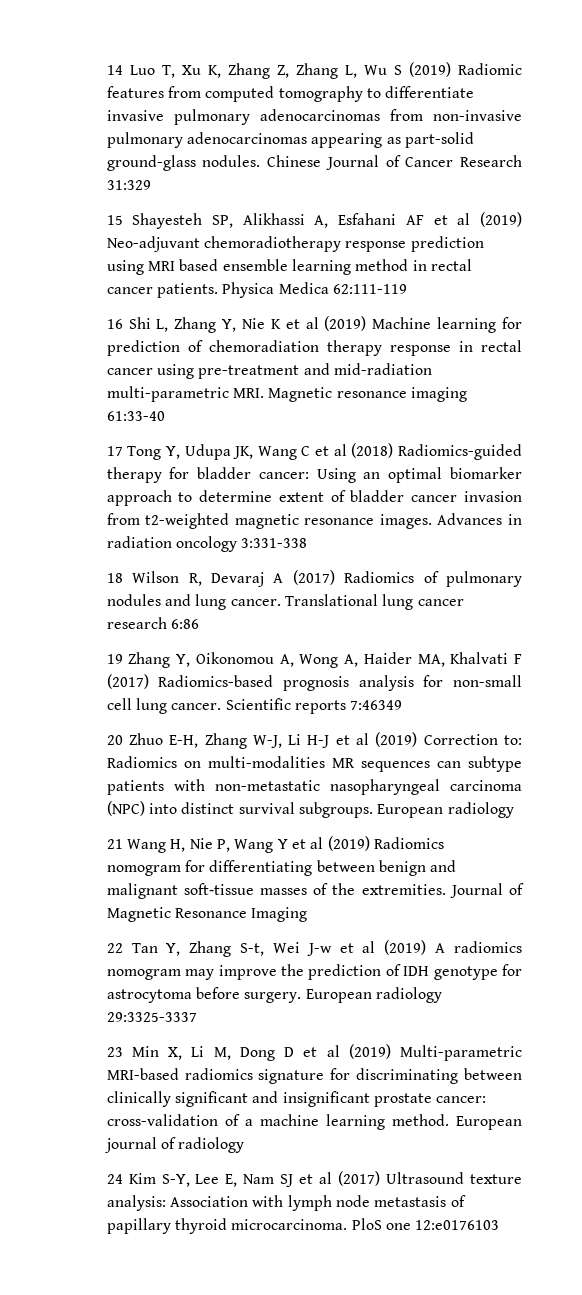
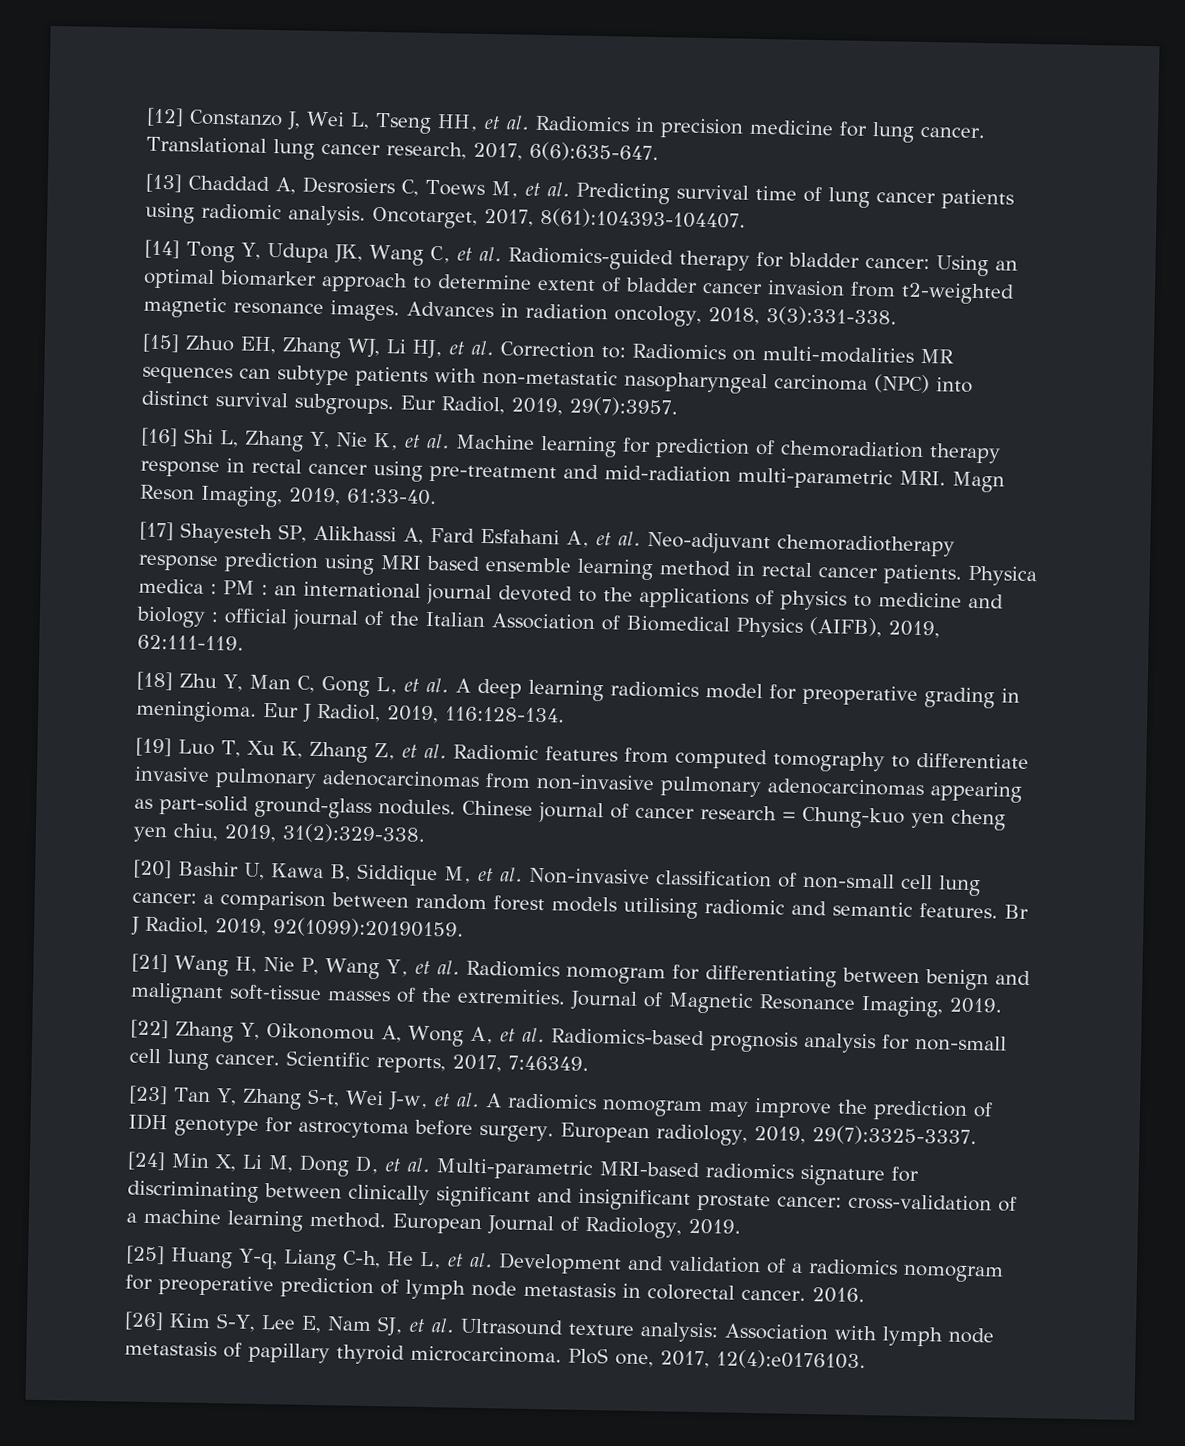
- 14 Luo T, Xu K, Zhang Z, Zhang L, Wu S (2019) Radiomic features from computed tomography to differentiate invasive pulmonary adenocarcinomas from non-invasive pulmonary adenocarcinomas appearing as part-solid ground-glass nodules. Chinese Journal of Cancer Research 31:329
- 15 Shayesteh SP, Alikhassi A, Esfahani AF et al (2019) Neo-adjuvant chemoradiotherapy response prediction using MRI based ensemble learning method in rectal cancer patients. Physica Medica 62:111-119
- 16 Shi L, Zhang Y, Nie K et al (2019) Machine learning for prediction of chemoradiation therapy response in rectal cancer using pre-treatment and mid-radiation multi-parametric MRI. Magnetic resonance imaging 61:33-40
- 17 Tong Y, Udupa JK, Wang C et al (2018) Radiomics-guided therapy for bladder cancer: Using an optimal biomarker approach to determine extent of bladder cancer invasion from t2-weighted magnetic resonance images.
+ [12] Constanzo J, Wei L, Tseng HH, et al. Radiomics in precision medicine for lung cancer. Translational lung cancer research, 2017, 6(6):635-647.
+ [13] Chaddad A, Desrosiers C, Toews M, et al. Predicting survival time of lung cancer patients using radiomic analysis. Oncotarget, 2017, 8(61):104393-104407.
+ [14] Tong Y, Udupa JK, Wang C, et al. Radiomics-guided therapy for bladder cancer: Using an optimal biomarker approach to determine extent of bladder cancer invasion from t2-weighted magnetic resonance images.
- Advances in radiation oncology 3:331-338
- 18 Wilson R, Devaraj A (2017) Radiomics of pulmonary nodules and lung cancer. Translational lung cancer research 6:86
- 19 Zhang Y, Oikonomou A, Wong A, Haider MA, Khalvati F (2017) Radiomics-based prognosis analysis for non-small cell lung cancer. Scientific reports 7:46349
- 20 Zhuo E-H, Zhang W-J, Li H-J et al (2019) Correction to: Radiomics on multi-modalities MR sequences can subtype patients with non-metastatic nasopharyngeal carcinoma (NPC) into distinct survival subgroups. European radiology
- 21 Wang H, Nie P, Wang Y et al (2019) Radiomics nomogram for differentiating between benign and malignant soft‐tissue masses of the extremities.
+ Advances in radiation oncology, 2018, 3(3):331-338.
+ [15] Zhuo EH, Zhang WJ, Li HJ, et al. Correction to: Radiomics on multi-modalities MR sequences can subtype patients with non-metastatic nasopharyngeal carcinoma (NPC) into distinct survival subgroups. Eur Radiol, 2019, 29(7):3957.
+ [16] Shi L, Zhang Y, Nie K, et al. Machine learning for prediction of chemoradiation therapy response in rectal cancer using pre-treatment and mid-radiation multi-parametric MRI. Magn Reson Imaging, 2019, 61:33-40.
+ [17] Shayesteh SP, Alikhassi A, Fard Esfahani A, et al. Neo-adjuvant chemoradiotherapy response prediction using MRI based ensemble learning method in rectal cancer patients. Physica medica : PM : an international journal devoted to the applications of physics to medicine and biology : official journal of the Italian Association of Biomedical Physics (AIFB), 2019, 62:111-119.
+ [18] Zhu Y, Man C, Gong L, et al. A deep learning radiomics model for preoperative grading in meningioma. Eur J Radiol, 2019, 116:128-134.
+ [19] Luo T, Xu K, Zhang Z, et al. Radiomic features from computed tomography to differentiate invasive pulmonary adenocarcinomas from non-invasive pulmonary adenocarcinomas appearing as part-solid ground-glass nodules. Chinese journal of cancer research = Chung-kuo yen cheng yen chiu, 2019, 31(2):329-338.
+ [20] Bashir U, Kawa B, Siddique M, et al. Non-invasive classification of non-small cell lung cancer: a comparison between random forest models utilising radiomic and semantic features. Br J Radiol, 2019, 92(1099):20190159.
+ [21] Wang H, Nie P, Wang Y, et al. Radiomics nomogram for differentiating between benign and malignant soft‐tissue masses of the extremities.
- Journal of Magnetic Resonance Imaging
- 22 Tan Y, Zhang S-t, Wei J-w et al (2019) A radiomics nomogram may improve the prediction of IDH genotype for astrocytoma before surgery.
+ Journal of Magnetic Resonance Imaging, 2019.
+ [22] Zhang Y, Oikonomou A, Wong A, et al. Radiomics-based prognosis analysis for non-small cell lung cancer. Scientific reports, 2017, 7:46349.
+ [23] Tan Y, Zhang S-t, Wei J-w, et al. A radiomics nomogram may improve the prediction of IDH genotype for astrocytoma before surgery.
- European radiology 29:3325-3337
- 23 Min X, Li M, Dong D et al (2019) Multi-parametric MRI-based radiomics signature for discriminating between clinically significant and insignificant prostate cancer: cross-validation of a machine learning method.
+ European radiology, 2019, 29(7):3325-3337.
+ [24] Min X, Li M, Dong D, et al. Multi-parametric MRI-based radiomics signature for discriminating between clinically significant and insignificant prostate cancer: cross-validation of a machine learning method.
- European journal of radiology
- 24 Kim S-Y, Lee E, Nam SJ et al (2017) Ultrasound texture analysis: Association with lymph node metastasis of papillary thyroid microcarcinoma.
+ European Journal of Radiology, 2019.
+ [25] Huang Y-q, Liang C-h, He L, et al. Development and validation of a radiomics nomogram for preoperative prediction of lymph node metastasis in colorectal cancer. 2016.
+ [26] Kim S-Y, Lee E, Nam SJ, et al. Ultrasound texture analysis: Association with lymph node metastasis of papillary thyroid microcarcinoma.
- PloS one 12:e0176103
+ PloS one, 2017, 12(4):e0176103.

